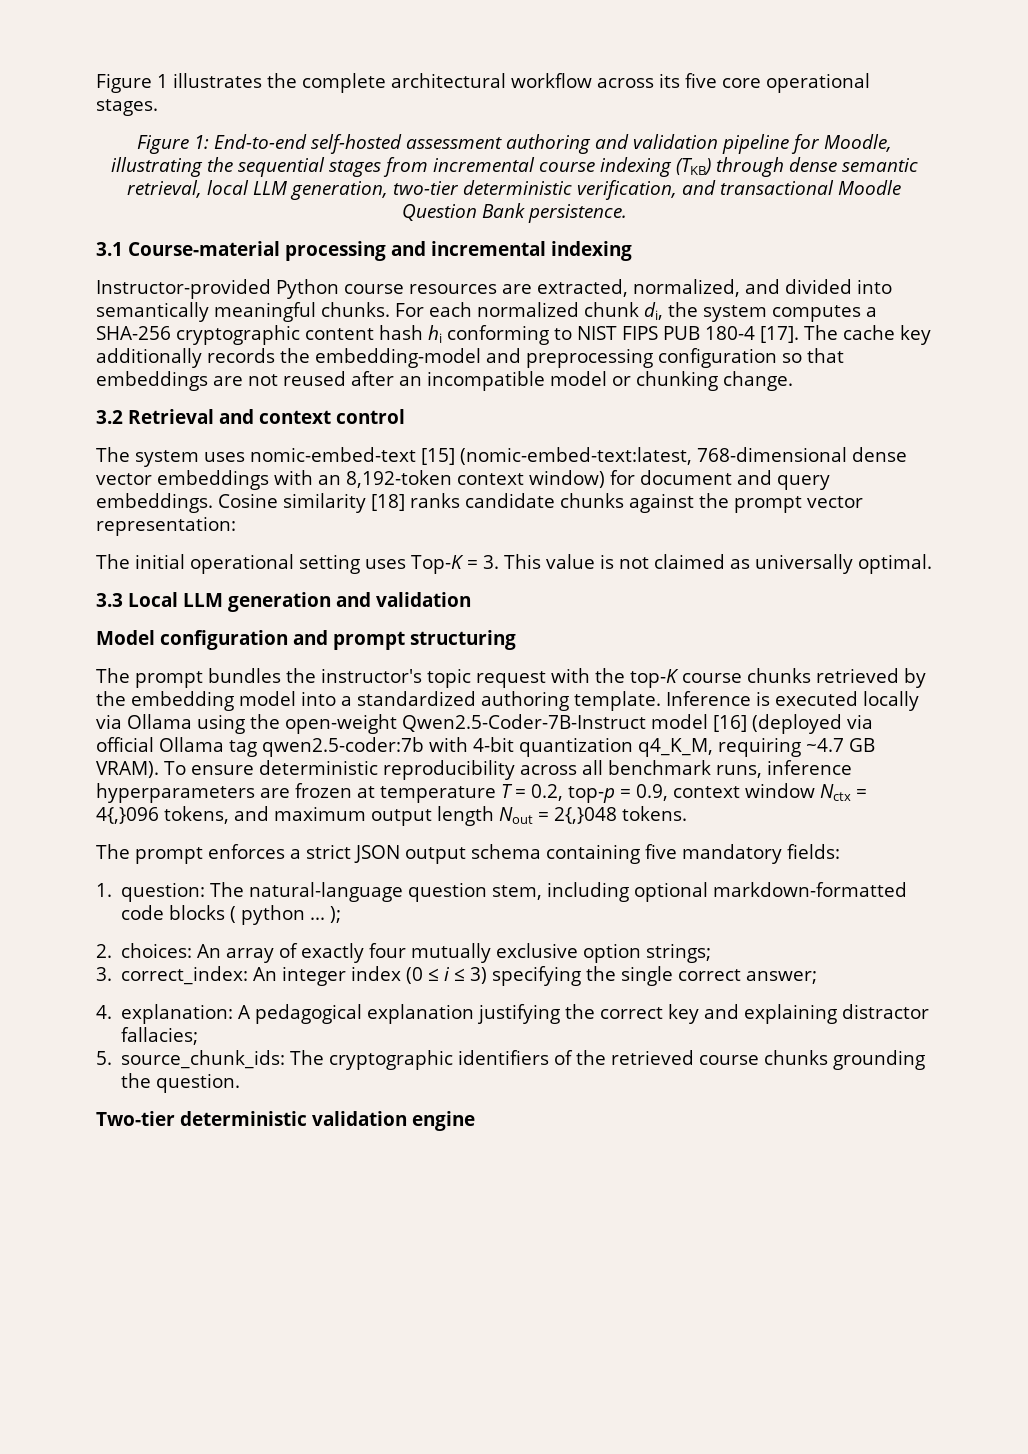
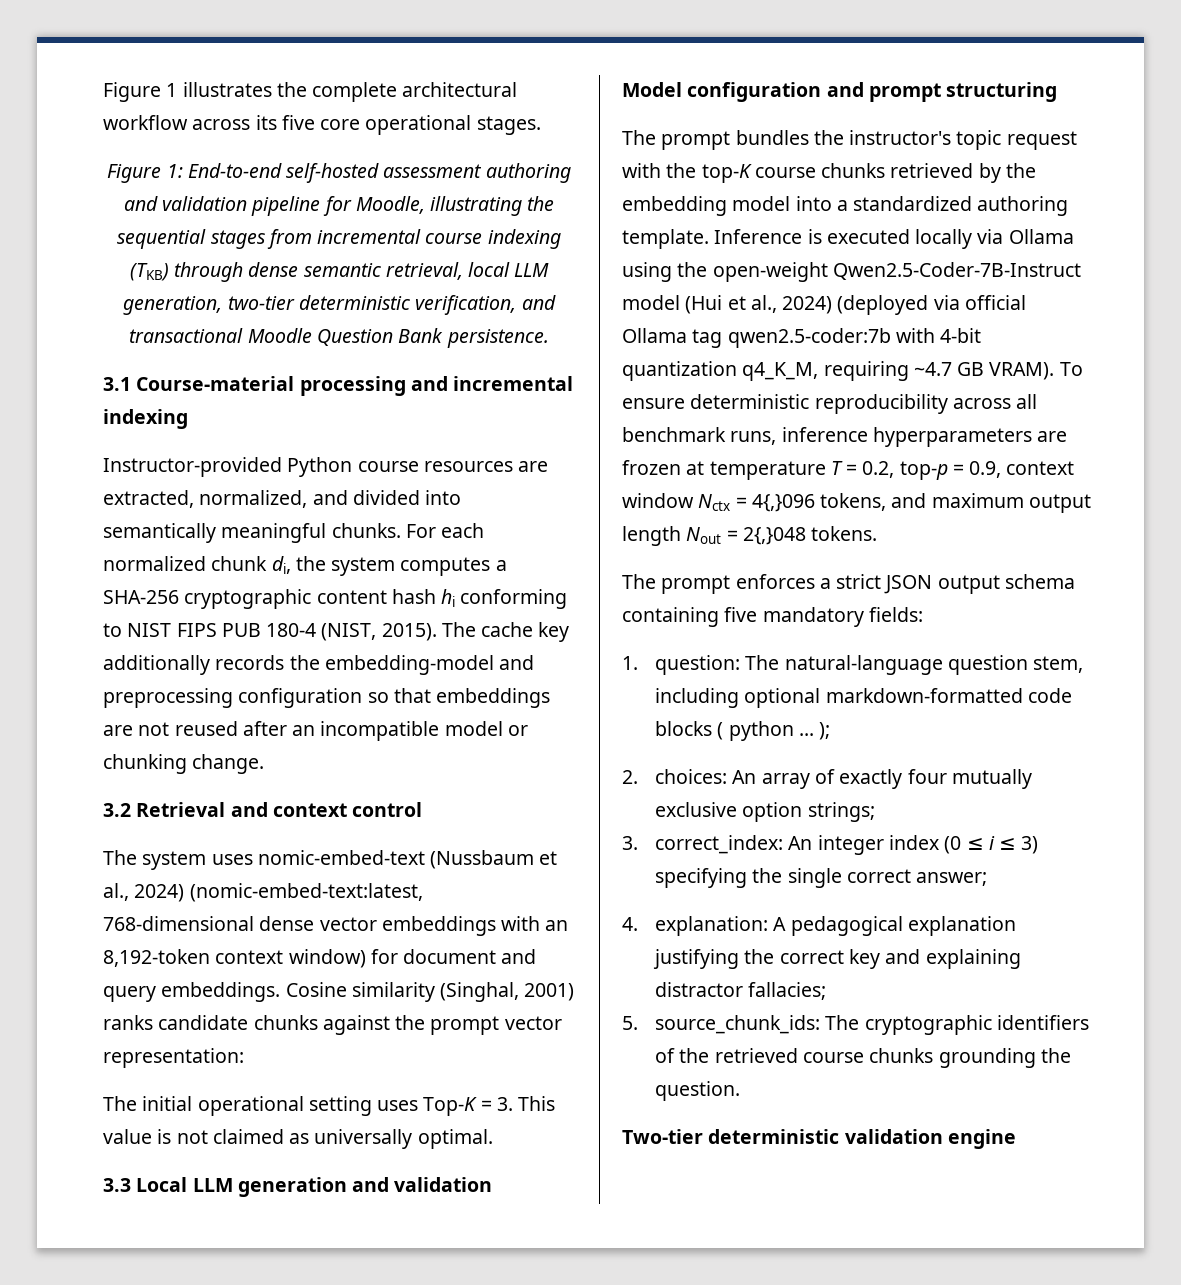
- For each normalized chunk di, the system computes a SHA-256 cryptographic content hash hi conforming to NIST FIPS PUB 180-4 [17].
+ For each normalized chunk di, the system computes a SHA-256 cryptographic content hash hi conforming to NIST FIPS PUB 180-4 (NIST, 2015).
- The system uses nomic-embed-text [15] (nomic-embed-text:latest, 768-dimensional dense vector embeddings with an 8,192-token context window) for document and query embeddings.
+ The system uses nomic-embed-text (Nussbaum et al., 2024) (nomic-embed-text:latest, 768-dimensional dense vector embeddings with an 8,192-token context window) for document and query embeddings.
- Cosine similarity [18] ranks candidate chunks against the prompt vector representation:
+ Cosine similarity (Singhal, 2001) ranks candidate chunks against the prompt vector representation:
- Inference is executed locally via Ollama using the open-weight Qwen2.5-Coder-7B-Instruct model [16] (deployed via official Ollama tag qwen2.5-coder:7b with 4-bit quantization q4_K_M, requiring ~4.7 GB VRAM).
+ Inference is executed locally via Ollama using the open-weight Qwen2.5-Coder-7B-Instruct model (Hui et al., 2024) (deployed via official Ollama tag qwen2.5-coder:7b with 4-bit quantization q4_K_M, requiring ~4.7 GB VRAM).

